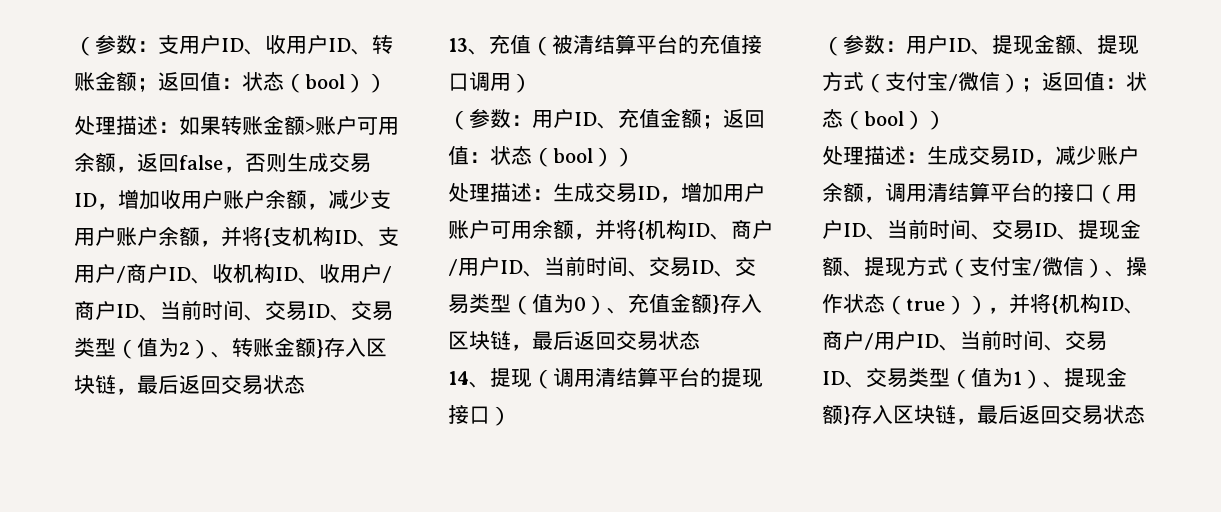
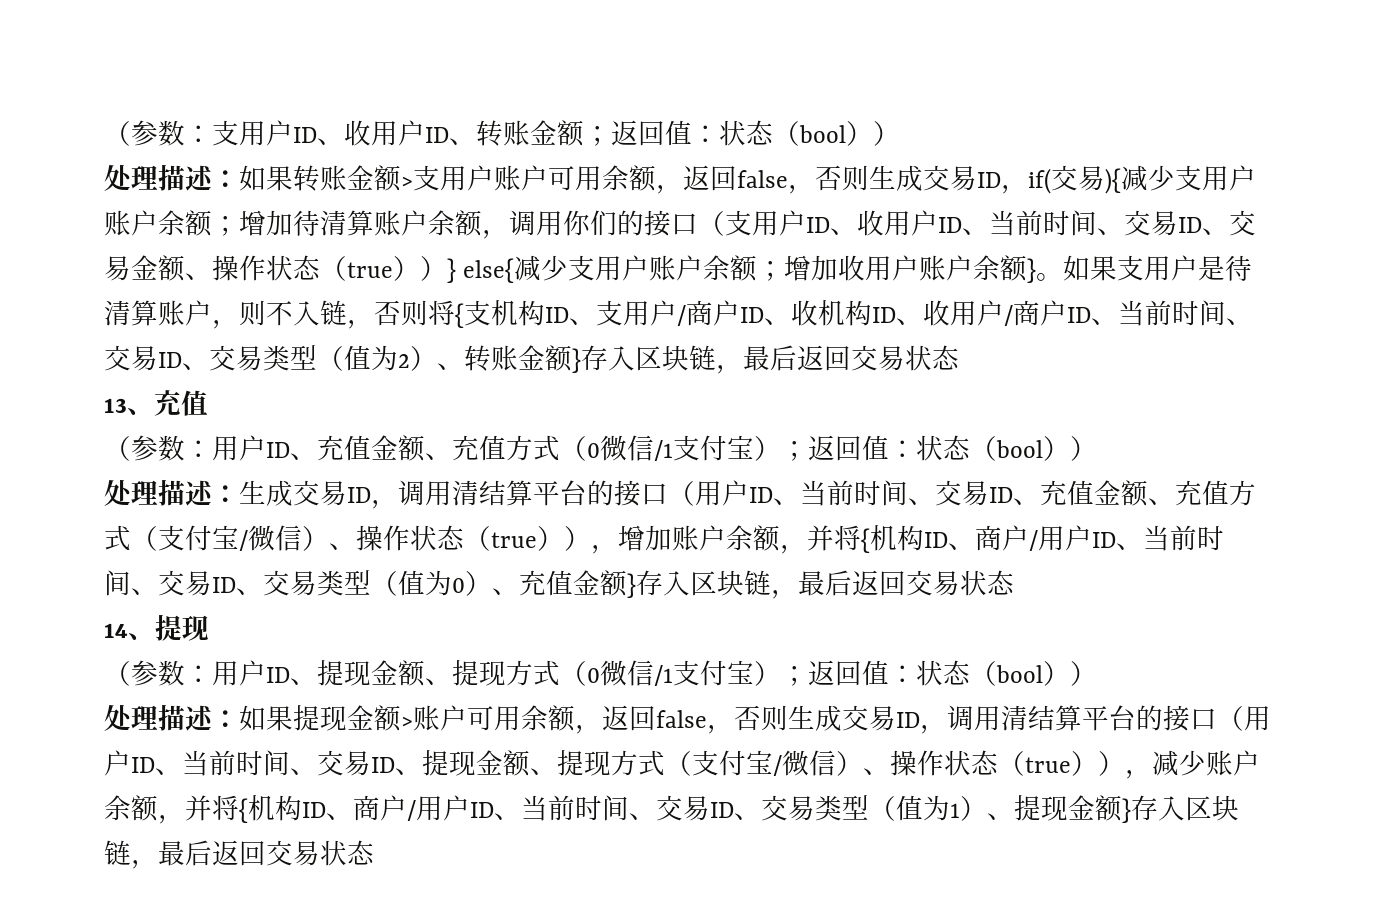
- 处理描述：如果转账金额>账户可用余额，返回false，否则生成交易ID，增加收用户账户余额，减少支用户账户余额，并将{支机构ID、支用户/商户ID、收机构ID、收用户/商户ID、当前时间、交易ID、交易类型（值为2）、转账金额}存入区块链，最后返回交易状态
+ 处理描述：如果转账金额>支用户账户可用余额，返回false，否则生成交易ID，if(交易){减少支用户账户余额；增加待清算账户余额，调用你们的接口（支用户ID、收用户ID、当前时间、交易ID、交易金额、操作状态（true））} else{减少支用户账户余额；增加收用户账户余额}。如果支用户是待清算账户，则不入链，否则将{支机构ID、支用户/商户ID、收机构ID、收用户/商户ID、当前时间、交易ID、交易类型（值为2）、转账金额}存入区块链，最后返回交易状态
- 13、充值（被清结算平台的充值接口调用）
+ 13、充值
- （参数：用户ID、充值金额；返回值：状态（bool））
+ （参数：用户ID、充值金额、充值方式（0微信/1支付宝）；返回值：状态（bool））
- 处理描述：生成交易ID，增加用户账户可用余额，并将{机构ID、商户/用户ID、当前时间、交易ID、交易类型（值为0）、充值金额}存入区块链，最后返回交易状态
+ 处理描述：生成交易ID，调用清结算平台的接口（用户ID、当前时间、交易ID、充值金额、充值方式（支付宝/微信）、操作状态（true）），增加账户余额，并将{机构ID、商户/用户ID、当前时间、交易ID、交易类型（值为0）、充值金额}存入区块链，最后返回交易状态
- 14、提现（调用清结算平台的提现接口）
+ 14、提现
- 用户ID、提现金额、提现方式（支付宝/微信）；返回值：状态（bool））
- 处理描述：生成交易ID，减少账户余额，调用清结算平台的接口（用户ID、当前时间、交易ID、提现金额、提现方式（支付宝/微信）、操作状态（true）），并将{机构ID、商户/用户ID、当前时间、交易ID、交易类型（值为1）、提现金额}存入区块链，最后返回交易状态
+ 用户ID、提现金额、提现方式（0微信/1支付宝）；返回值：状态（bool））
+ 处理描述：如果提现金额>账户可用余额，返回false，否则生成交易ID，调用清结算平台的接口（用户ID、当前时间、交易ID、提现金额、提现方式（支付宝/微信）、操作状态（true）），减少账户余额，并将{机构ID、商户/用户ID、当前时间、交易ID、交易类型（值为1）、提现金额}存入区块链，最后返回交易状态

